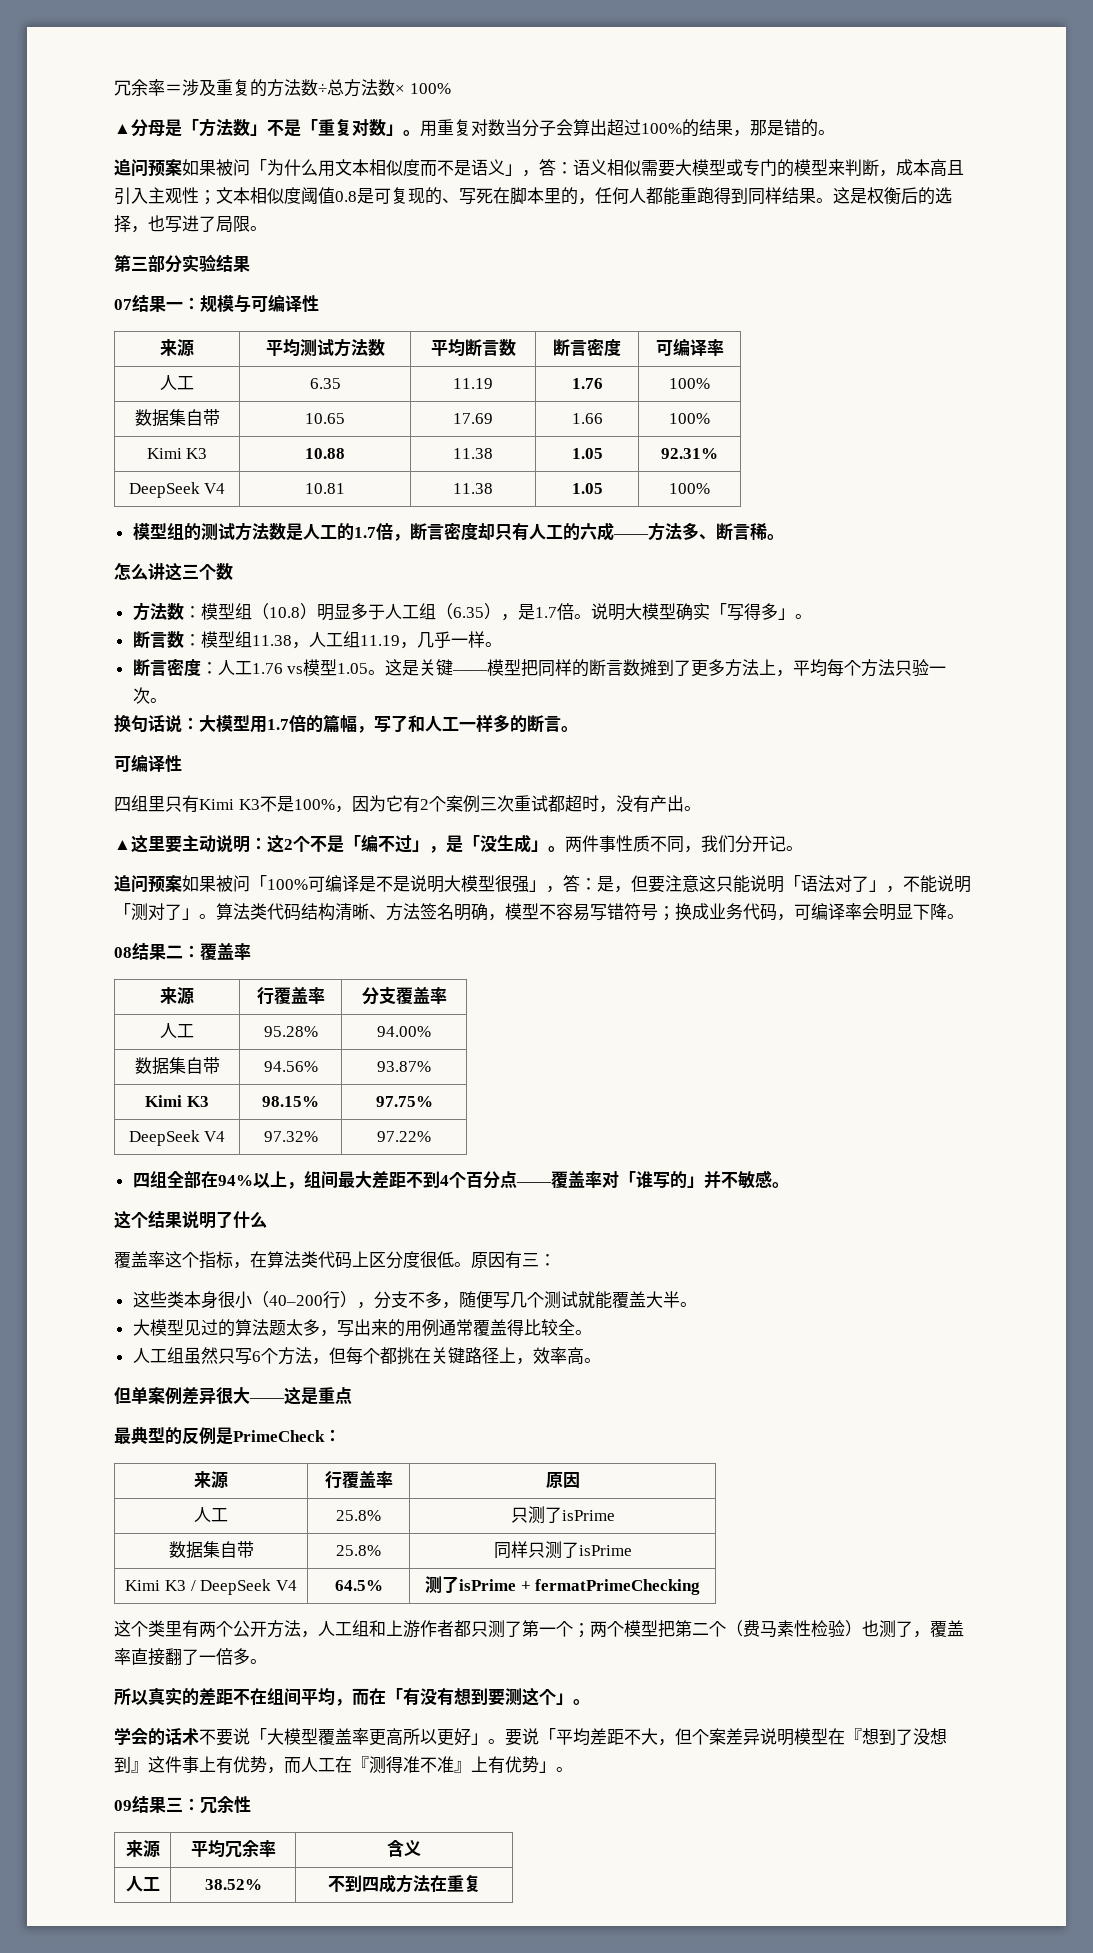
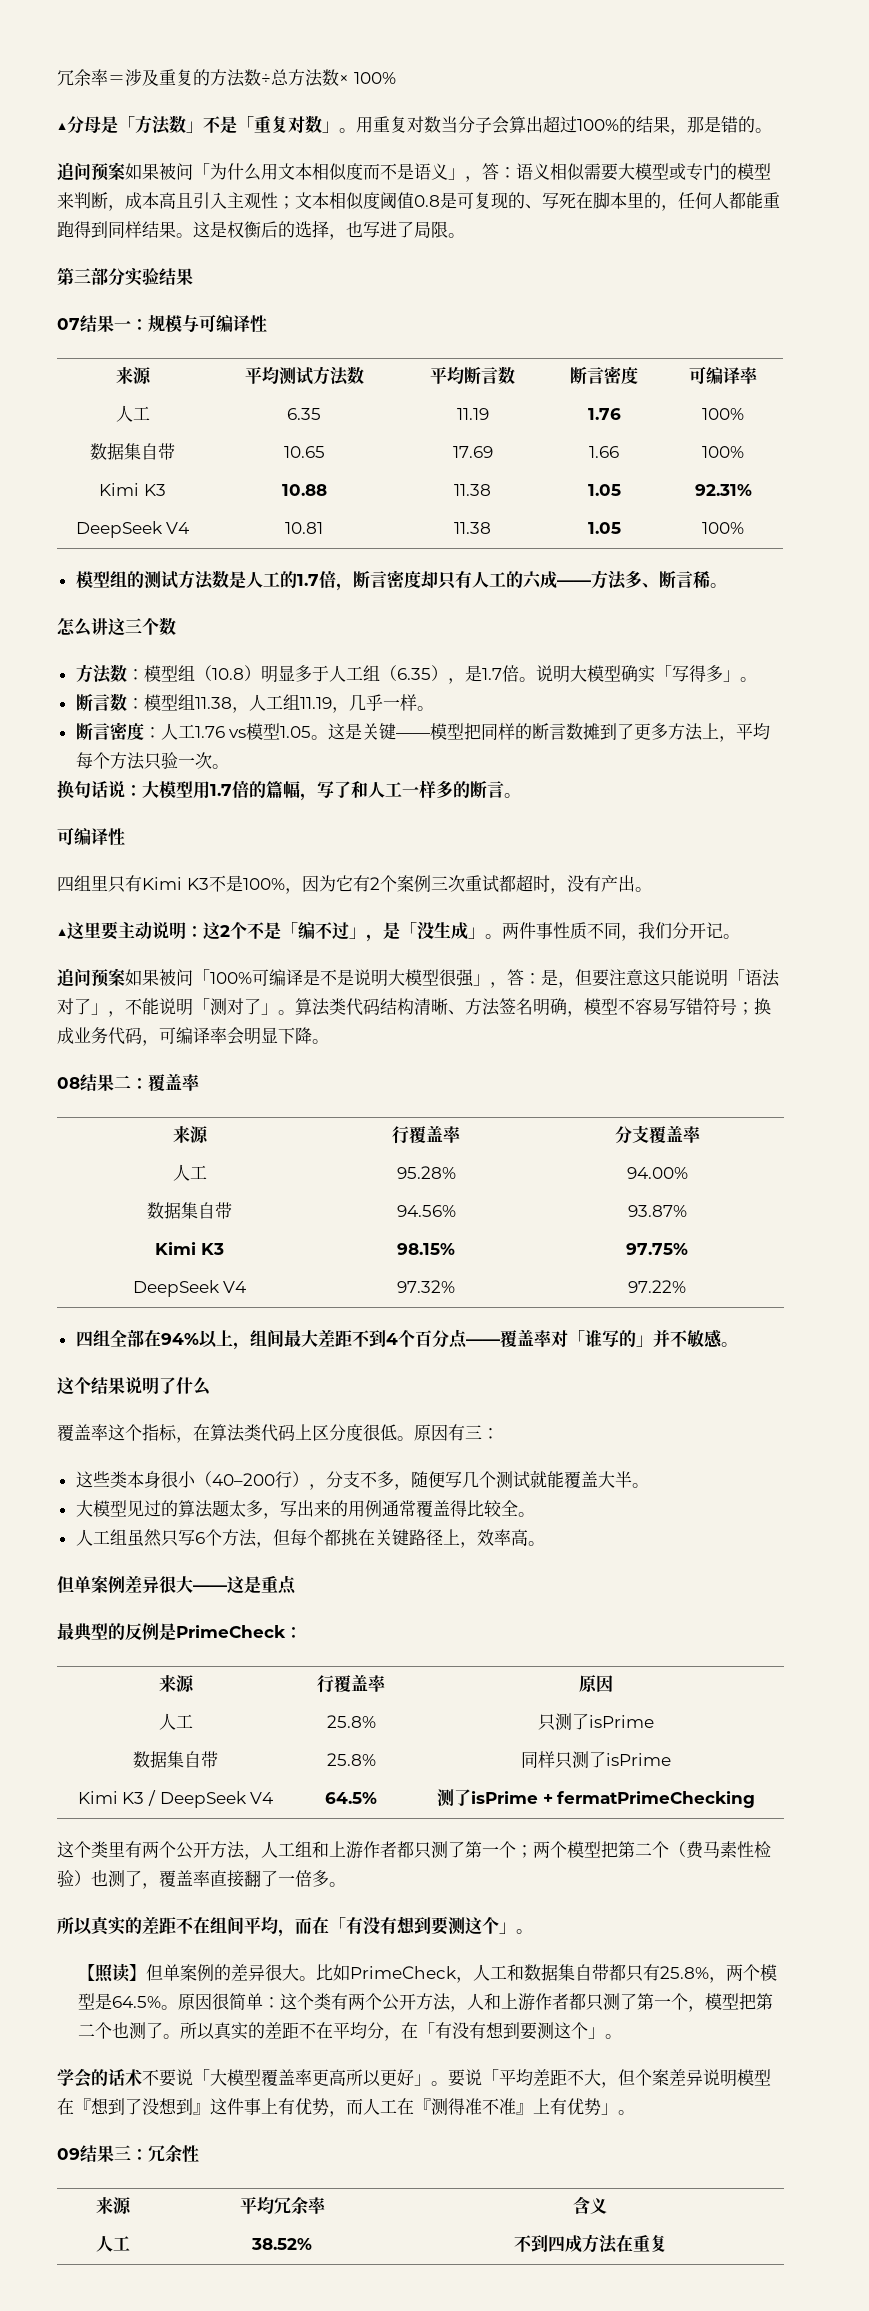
+ 【照读】但单案例的差异很大。比如PrimeCheck，人工和数据集自带都只有25.8%，两个模型是64.5%。原因很简单：这个类有两个公开方法，人和上游作者都只测了第一个，模型把第二个也测了。所以真实的差距不在平均分，在「有没有想到要测这个」。

